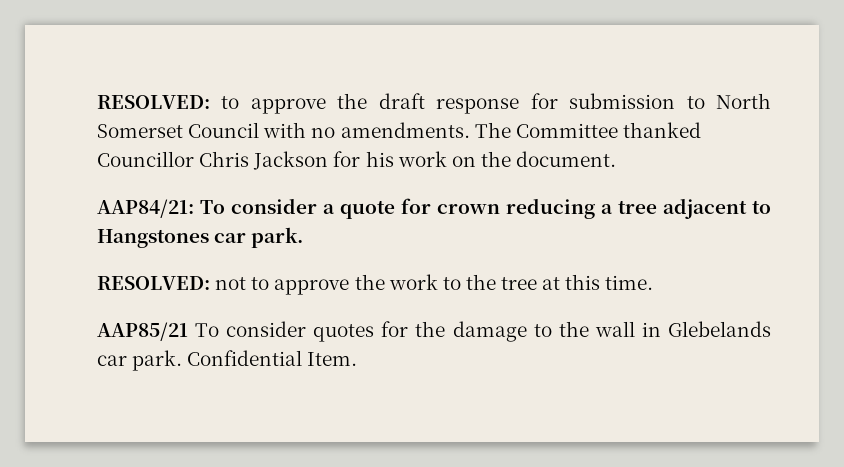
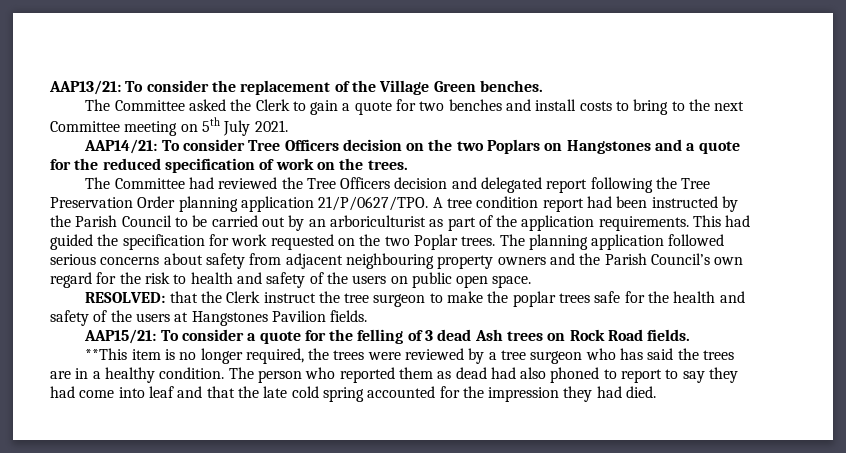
- RESOLVED: to approve the draft response for submission to North Somerset Council with no amendments. The Committee thanked Councillor Chris Jackson for his work on the document.
- AAP84/21: To consider a quote for crown reducing a tree adjacent to Hangstones car park.
- RESOLVED: not to approve the work to the tree at this time.
- AAP85/21 To consider quotes for the damage to the wall in Glebelands car park. Confidential Item.
+ AAP13/21: To consider the replacement of the Village Green benches.
+ The Committee asked the Clerk to gain a quote for two benches and install costs to bring to the next Committee meeting on 5th July 2021.
+ AAP14/21: To consider Tree Officers decision on the two Poplars on Hangstones and a quote for the reduced specification of work on the trees.
+ The Committee had reviewed the Tree Officers decision and delegated report following the Tree Preservation Order planning application 21/P/0627/TPO. A tree condition report had been instructed by the Parish Council to be carried out by an arboriculturist as part of the application requirements. This had guided the specification for work requested on the two Poplar trees. The planning application followed serious concerns about safety from adjacent neighbouring property owners and the Parish Council’s own regard for the risk to health and safety of the users on public open space.
+ RESOLVED: that the Clerk instruct the tree surgeon to make the poplar trees safe for the health and safety of the users at Hangstones Pavilion fields.
+ AAP15/21: To consider a quote for the felling of 3 dead Ash trees on Rock Road fields.
+ **This item is no longer required, the trees were reviewed by a tree surgeon who has said the trees are in a healthy condition. The person who reported them as dead had also phoned to report to say they had come into leaf and that the late cold spring accounted for the impression they had died.

